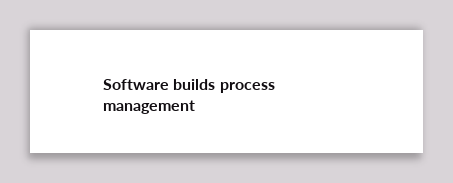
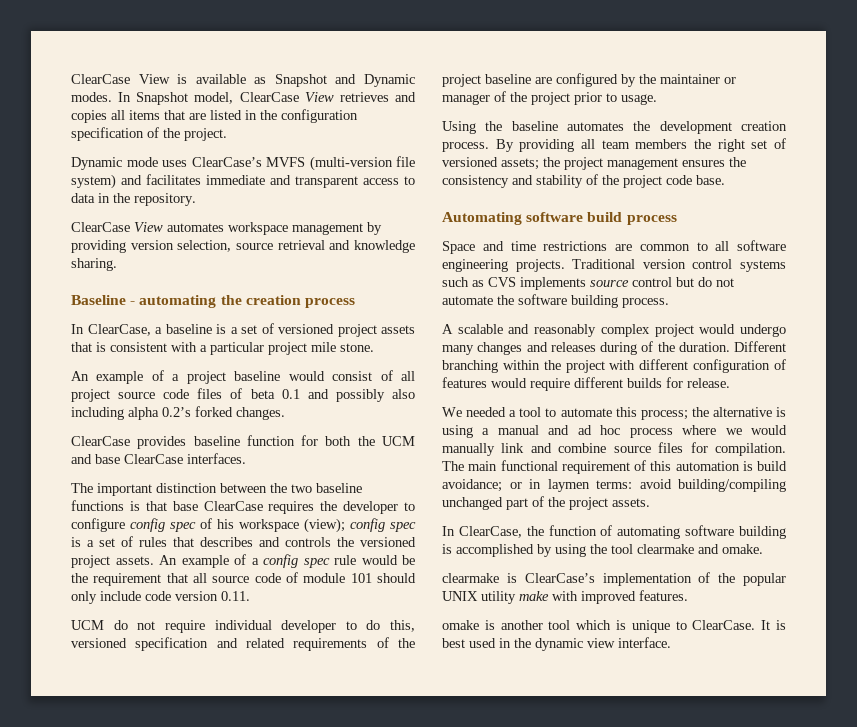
- Software builds process management
+ ClearCase View is available as Snapshot and Dynamic modes. In Snapshot model, ClearCase View retrieves and copies all items that are listed in the configuration specification of the project.
+ Dynamic mode uses ClearCase’s MVFS (multi-version file system) and facilitates immediate and transparent access to data in the repository.
+ ClearCase View automates workspace management by providing version selection, source retrieval and knowledge sharing.
+ Baseline - automating the creation process
+ In ClearCase, a baseline is a set of versioned project assets that is consistent with a particular project mile stone.
+ An example of a project baseline would consist of all project source code files of beta 0.1 and possibly also including alpha 0.2’s forked changes.
+ ClearCase provides baseline function for both the UCM and base ClearCase interfaces.
+ The important distinction between the two baseline functions is that base ClearCase requires the developer to configure config spec of his workspace (view); config spec is a set of rules that describes and controls the versioned project assets. An example of a config spec rule would be the requirement that all source code of module 101 should only include code version 0.11.
+ UCM do not require individual developer to do this, versioned specification and related requirements of the project baseline are configured by the maintainer or manager of the project prior to usage.
+ Using the baseline automates the development creation process. By providing all team members the right set of versioned assets; the project management ensures the consistency and stability of the project code base.
+ Automating software build process
+ Space and time restrictions are common to all software engineering projects. Traditional version control systems such as CVS implements source control but do not automate the software building process.
+ A scalable and reasonably complex project would undergo many changes and releases during of the duration. Different branching within the project with different configuration of features would require different builds for release.
+ We needed a tool to automate this process; the alternative is using a manual and ad hoc process where we would manually link and combine source files for compilation. The main functional requirement of this automation is build avoidance; or in laymen terms: avoid building/compiling unchanged part of the project assets.
+ In ClearCase, the function of automating software building is accomplished by using the tool clearmake and omake.
+ clearmake is ClearCase’s implementation of the popular UNIX utility make with improved features.
+ omake is another tool which is unique to ClearCase. It is best used in the dynamic view interface.

